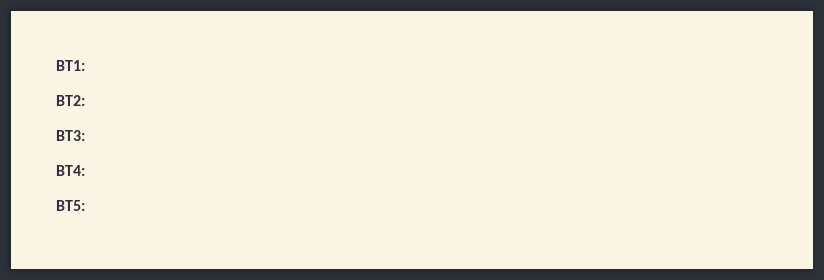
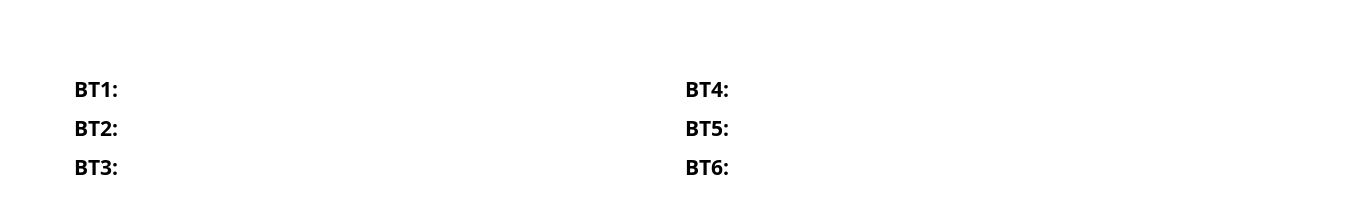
+ BT6:

